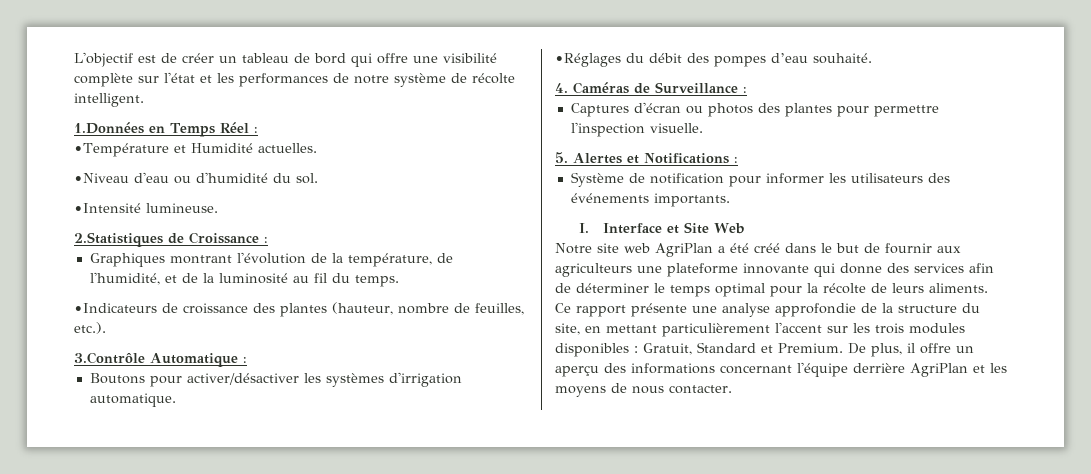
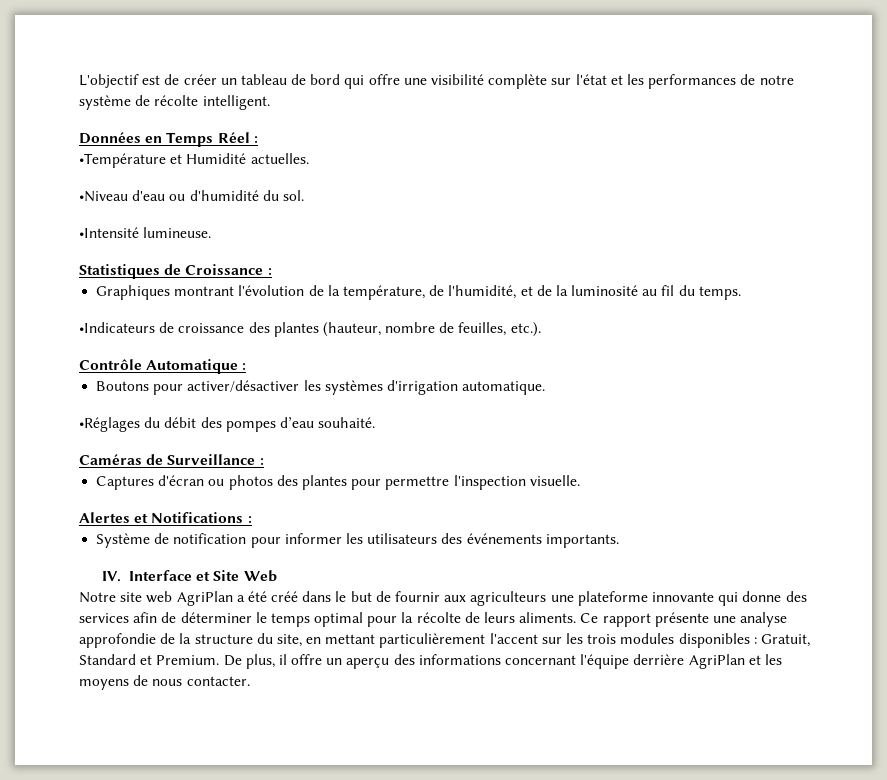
- 1.Données en Temps Réel :
+ Données en Temps Réel :
- 2.Statistiques de Croissance :
+ Statistiques de Croissance :
- 3.Contrôle Automatique :
+ Contrôle Automatique :
- 4. Caméras de Surveillance :
+ Caméras de Surveillance :
- 5. Alertes et Notifications :
+ Alertes et Notifications :
- I. Interface et Site Web
+ IV. Interface et Site Web

